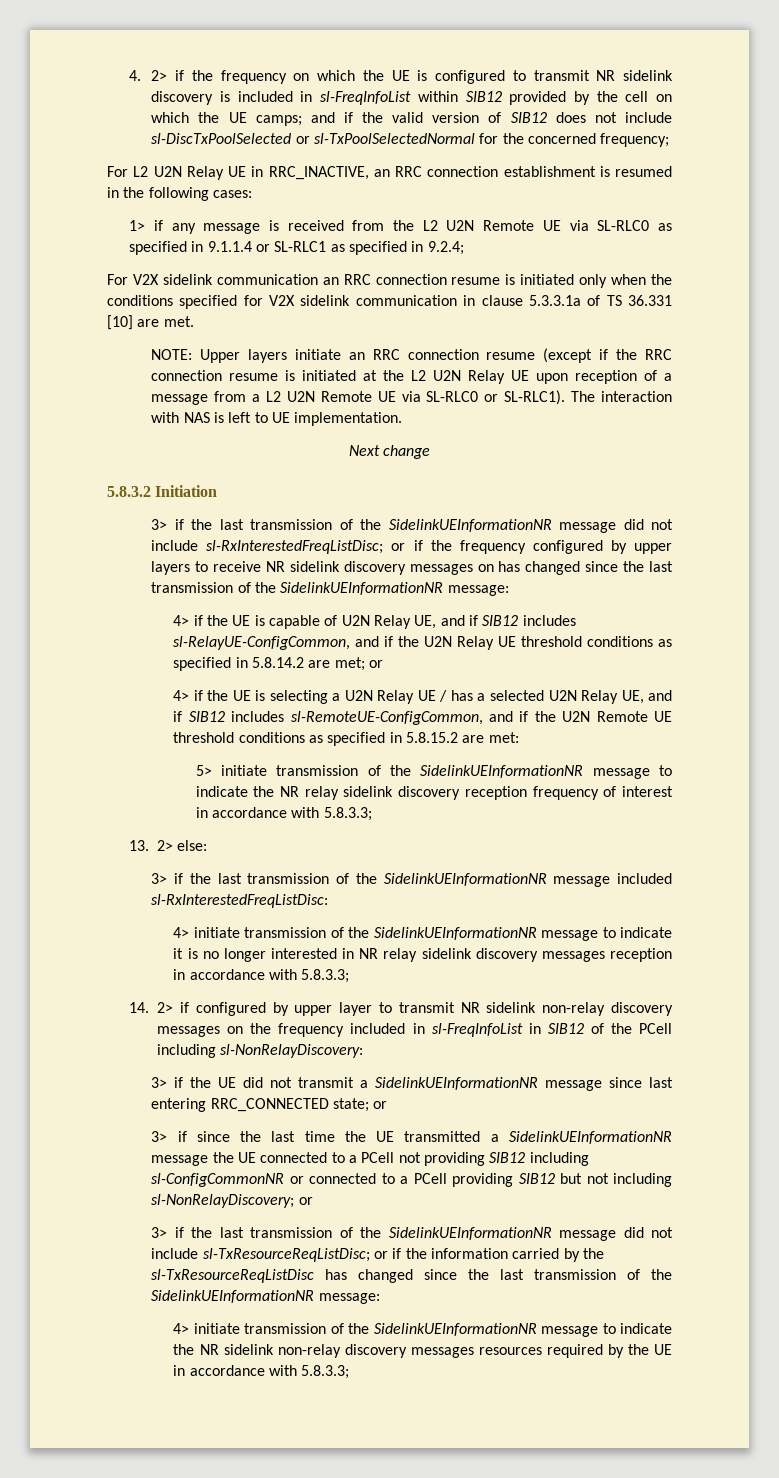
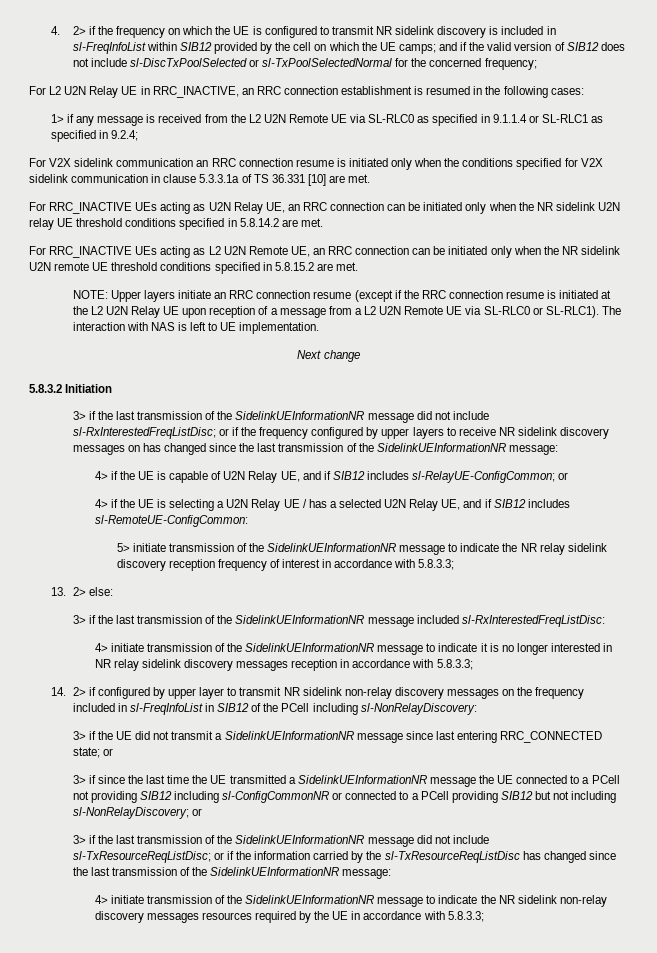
+ For RRC_INACTIVE UEs acting as U2N Relay UE, an RRC connection can be initiated only when the NR sidelink U2N relay UE threshold conditions specified in 5.8.14.2 are met.
+ For RRC_INACTIVE UEs acting as L2 U2N Remote UE, an RRC connection can be initiated only when the NR sidelink U2N remote UE threshold conditions specified in 5.8.15.2 are met.
- 4> if the UE is capable of U2N Relay UE, and if SIB12 includes sl-RelayUE-ConfigCommon, and if the U2N Relay UE threshold conditions as specified in 5.8.14.2 are met; or
+ 4> if the UE is capable of U2N Relay UE, and if SIB12 includes sl-RelayUE-ConfigCommon; or
- 4> if the UE is selecting a U2N Relay UE / has a selected U2N Relay UE, and if SIB12 includes sl-RemoteUE-ConfigCommon, and if the U2N Remote UE threshold conditions as specified in 5.8.15.2 are met:
+ 4> if the UE is selecting a U2N Relay UE / has a selected U2N Relay UE, and if SIB12 includes sl-RemoteUE-ConfigCommon:

